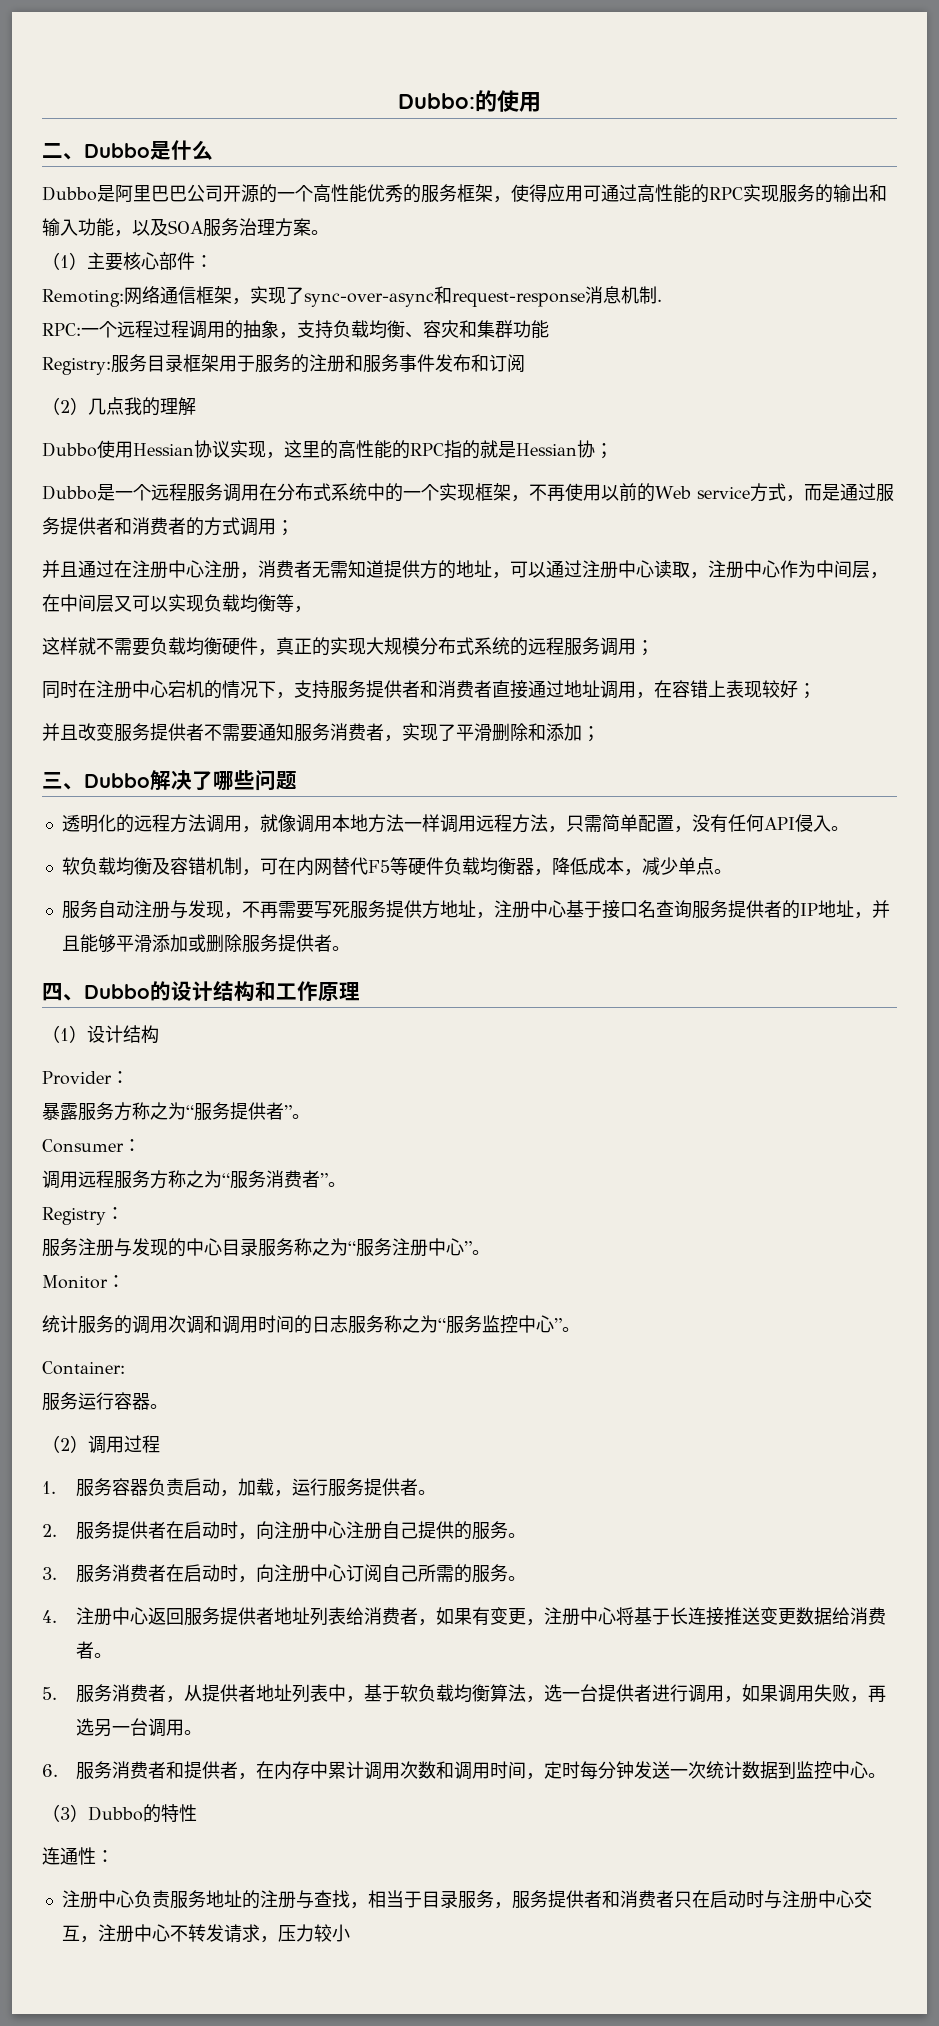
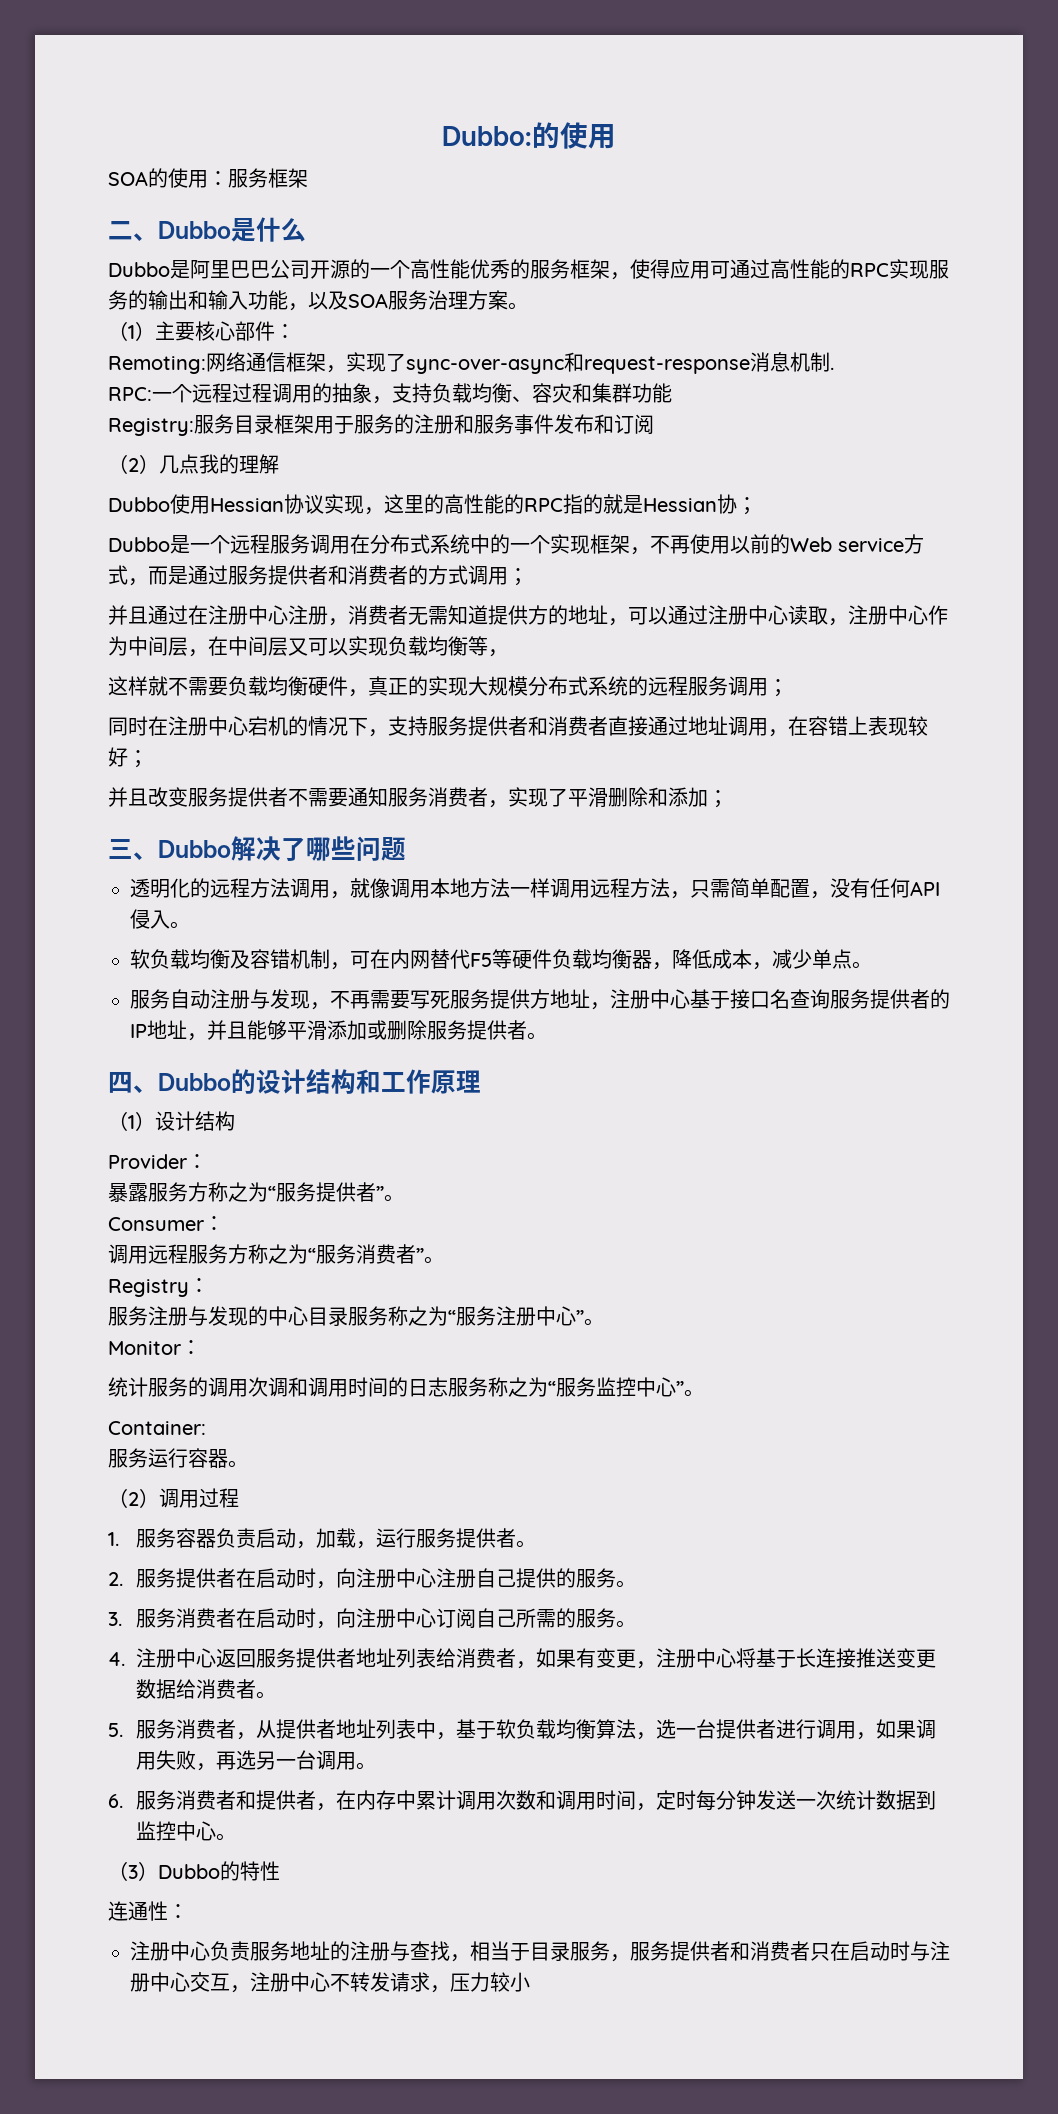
+ SOA的使用：服务框架

